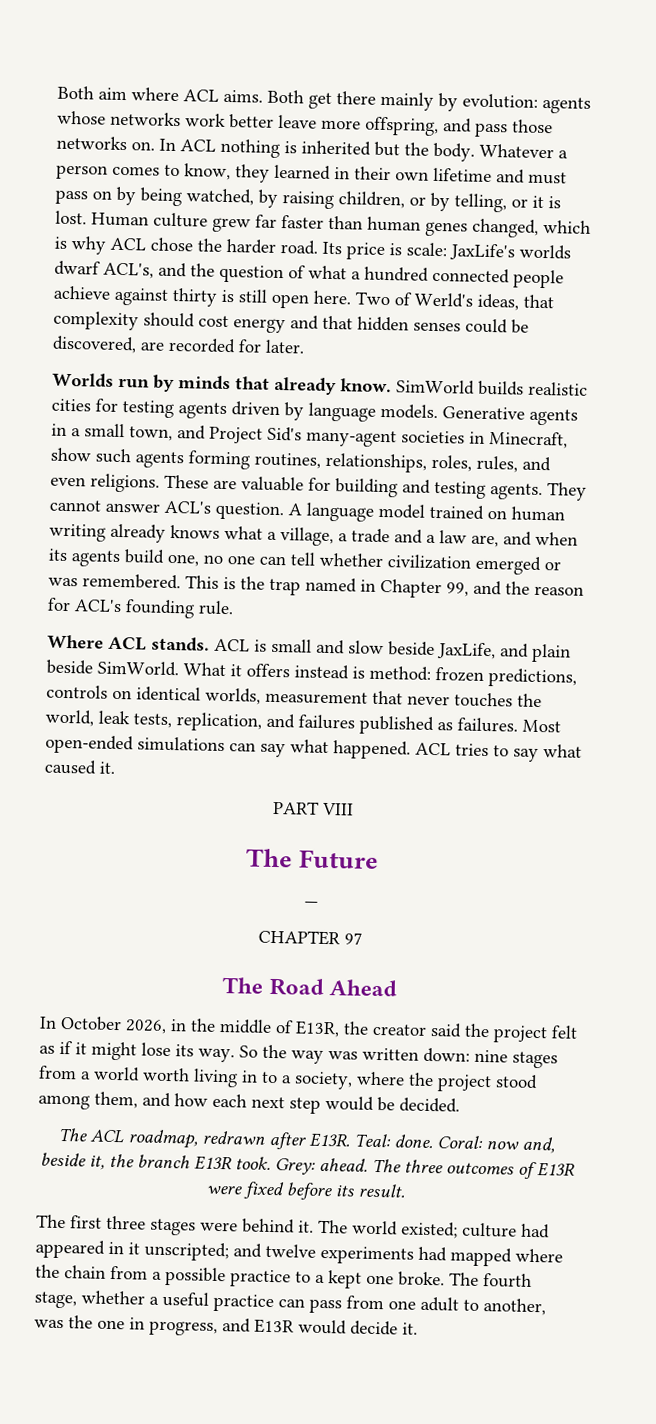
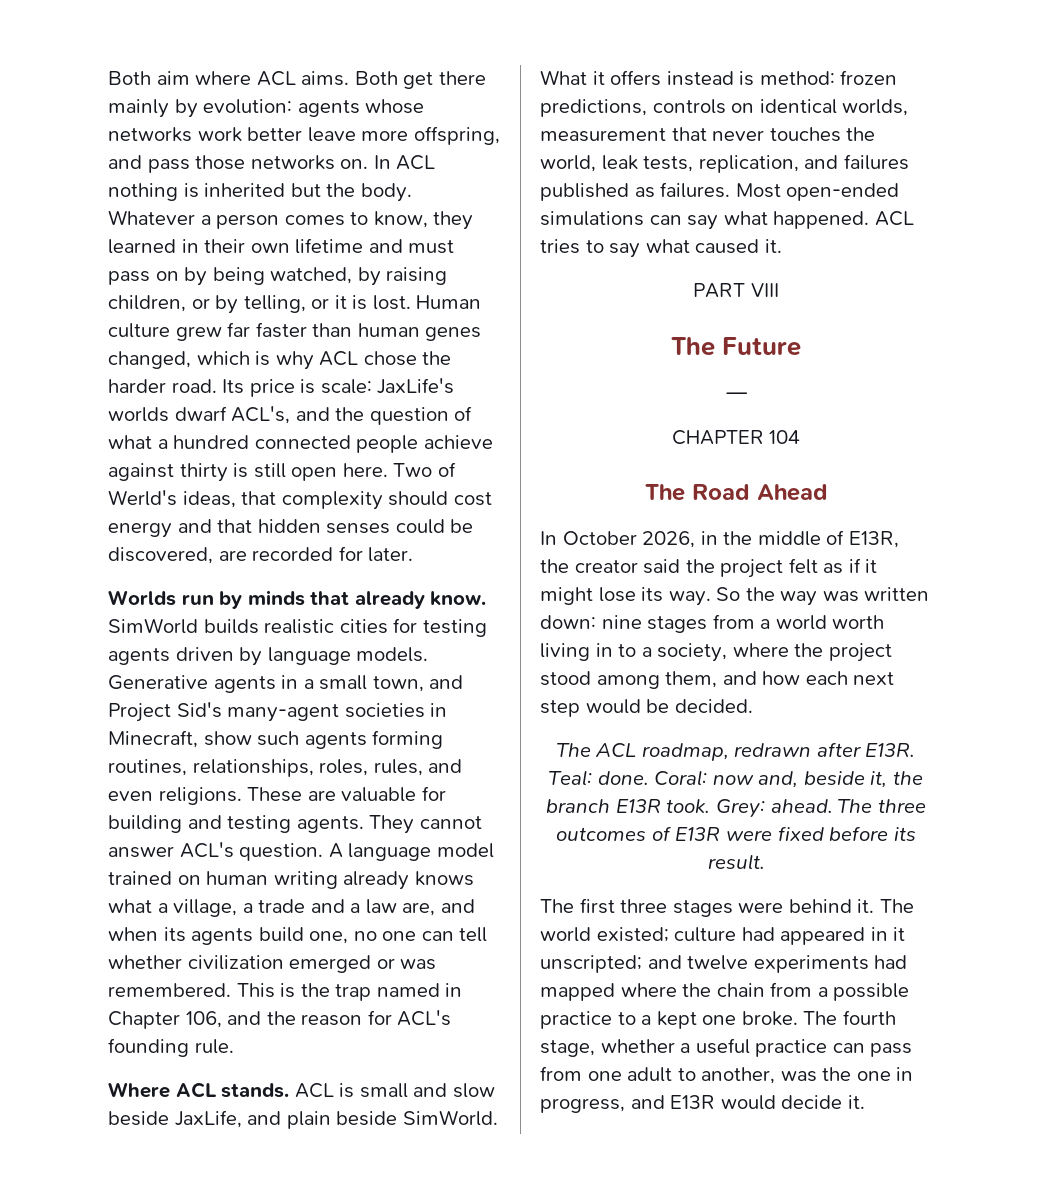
- This is the trap named in Chapter 99, and the reason for ACL's founding rule.
+ This is the trap named in Chapter 106, and the reason for ACL's founding rule.
- CHAPTER 97
+ CHAPTER 104

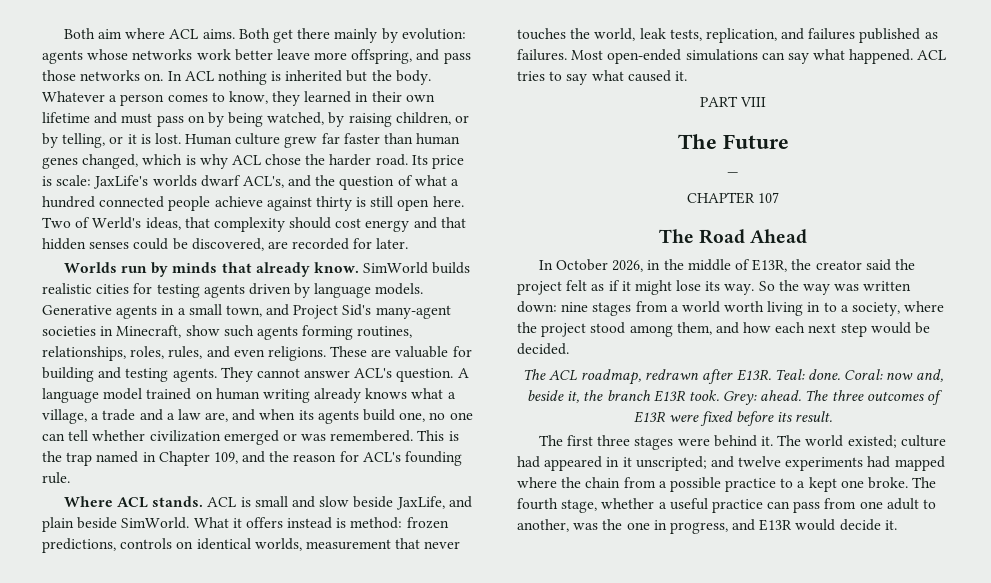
- This is the trap named in Chapter 106, and the reason for ACL's founding rule.
+ This is the trap named in Chapter 109, and the reason for ACL's founding rule.
- CHAPTER 104
+ CHAPTER 107

